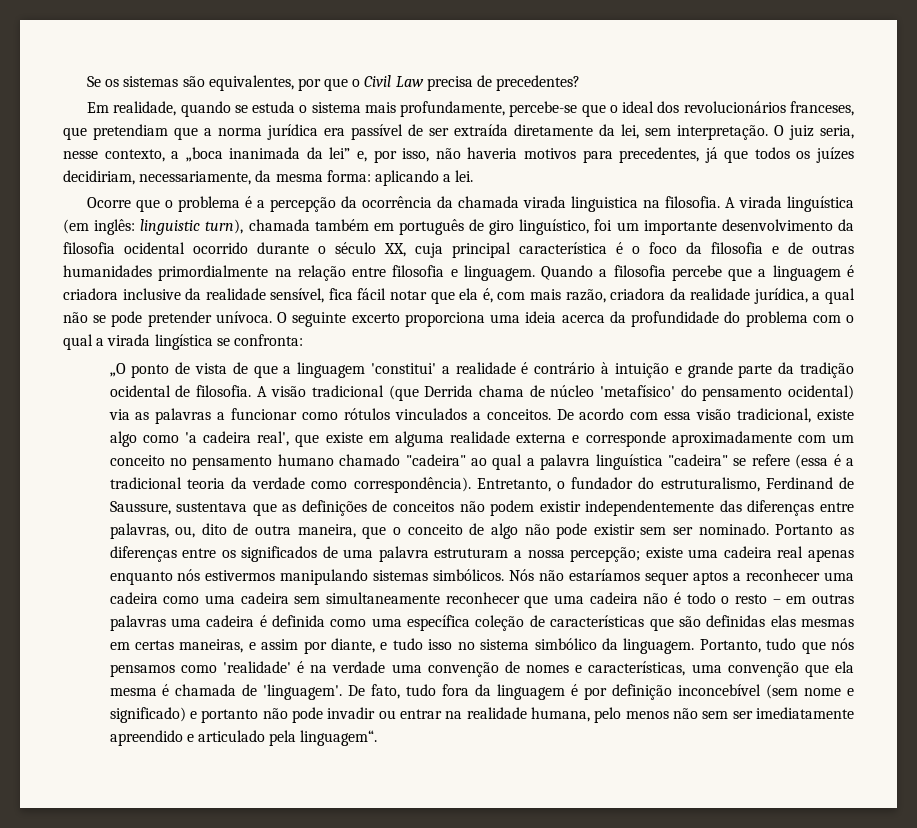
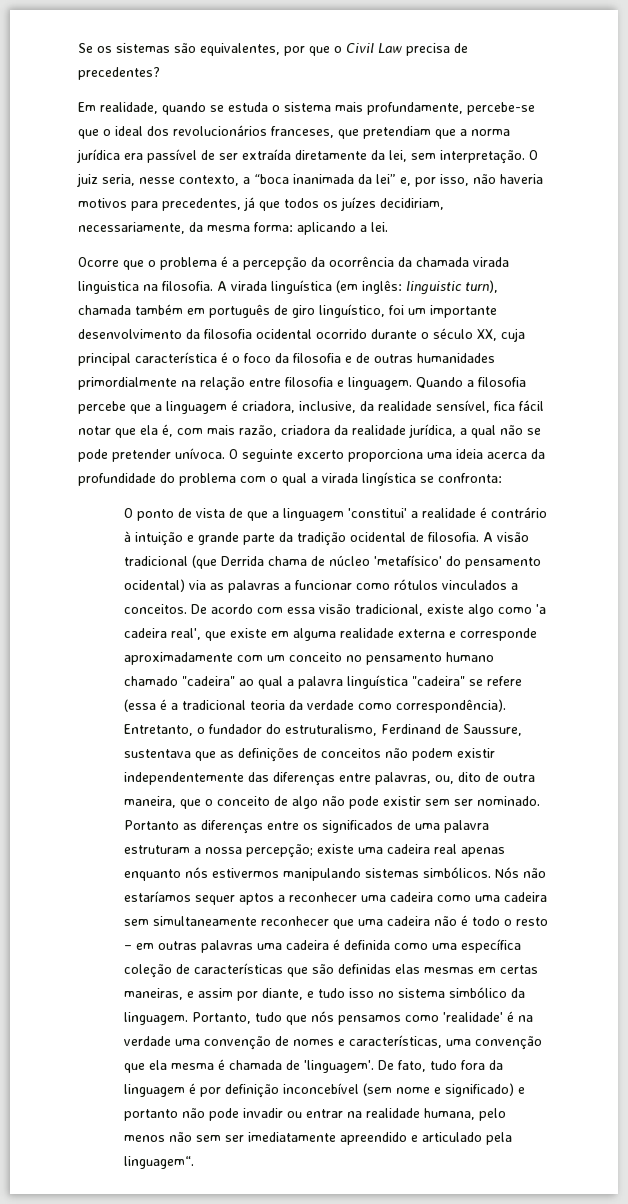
- O juiz seria, nesse contexto, a „boca inanimada da lei” e, por isso, não haveria motivos para precedentes, já que todos os juízes decidiriam, necessariamente, da mesma forma: aplicando a lei.
+ O juiz seria, nesse contexto, a “boca inanimada da lei” e, por isso, não haveria motivos para precedentes, já que todos os juízes decidiriam, necessariamente, da mesma forma: aplicando a lei.
- Quando a filosofia percebe que a linguagem é criadora inclusive da realidade sensível, fica fácil notar que ela é, com mais razão, criadora da realidade jurídica, a qual não se pode pretender unívoca.
+ Quando a filosofia percebe que a linguagem é criadora, inclusive, da realidade sensível, fica fácil notar que ela é, com mais razão, criadora da realidade jurídica, a qual não se pode pretender unívoca.
- „O ponto de vista de que a linguagem 'constitui' a realidade é contrário à intuição e grande parte da tradição ocidental de filosofia.
+ O ponto de vista de que a linguagem 'constitui' a realidade é contrário à intuição e grande parte da tradição ocidental de filosofia.

